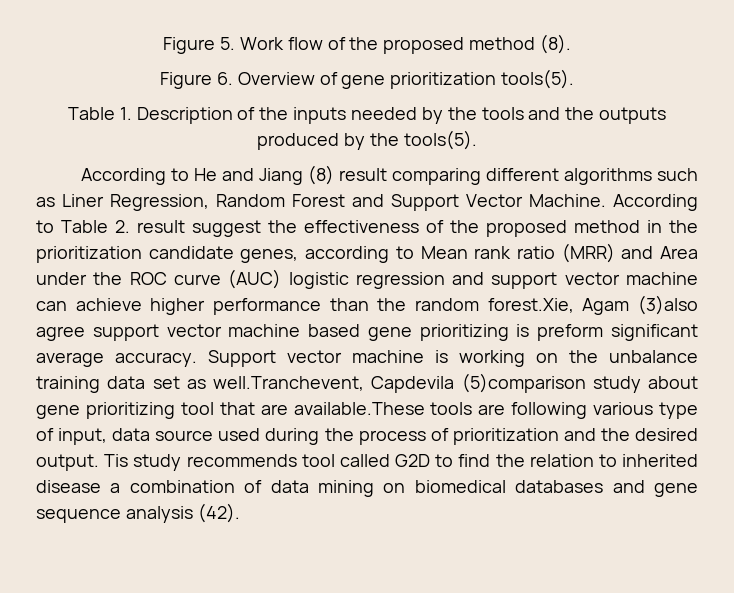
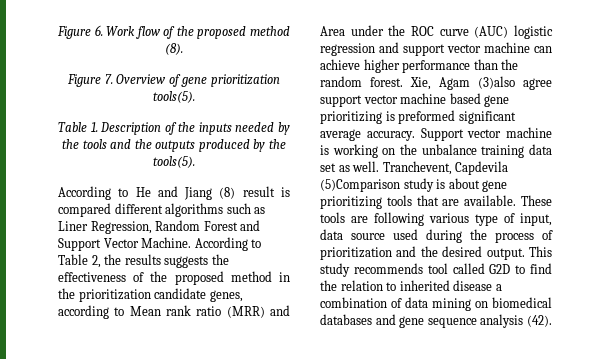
- Figure 5. Work flow of the proposed method (8).
+ Figure 6. Work flow of the proposed method (8).
- Figure 6. Overview of gene prioritization tools(5).
+ Figure 7. Overview of gene prioritization tools(5).
- According to He and Jiang (8) result comparing different algorithms such as Liner Regression, Random Forest and Support Vector Machine.
+ According to He and Jiang (8) result is compared different algorithms such as Liner Regression, Random Forest and Support Vector Machine.
- According to Table 2. result suggest the effectiveness of the proposed method in the prioritization candidate genes, according to Mean rank ratio (MRR) and Area under the ROC curve (AUC) logistic regression and support vector machine can achieve higher performance than the random forest.Xie, Agam (3)also agree support vector machine based gene prioritizing is preform significant average accuracy.
+ According to Table 2, the results suggests the effectiveness of the proposed method in the prioritization candidate genes, according to Mean rank ratio (MRR) and Area under the ROC curve (AUC) logistic regression and support vector machine can achieve higher performance than the random forest. Xie, Agam (3)also agree support vector machine based gene prioritizing is preformed significant average accuracy.
- Support vector machine is working on the unbalance training data set as well.Tranchevent, Capdevila (5)comparison study about gene prioritizing tool that are available.These tools are following various type of input, data source used during the process of prioritization and the desired output.
+ Support vector machine is working on the unbalance training data set as well. Tranchevent, Capdevila (5)Comparison study is about gene prioritizing tools that are available. These tools are following various type of input, data source used during the process of prioritization and the desired output.
- Tis study recommends tool called G2D to find the relation to inherited disease a combination of data mining on biomedical databases and gene sequence analysis (42).
+ This study recommends tool called G2D to find the relation to inherited disease a combination of data mining on biomedical databases and gene sequence analysis (42).

